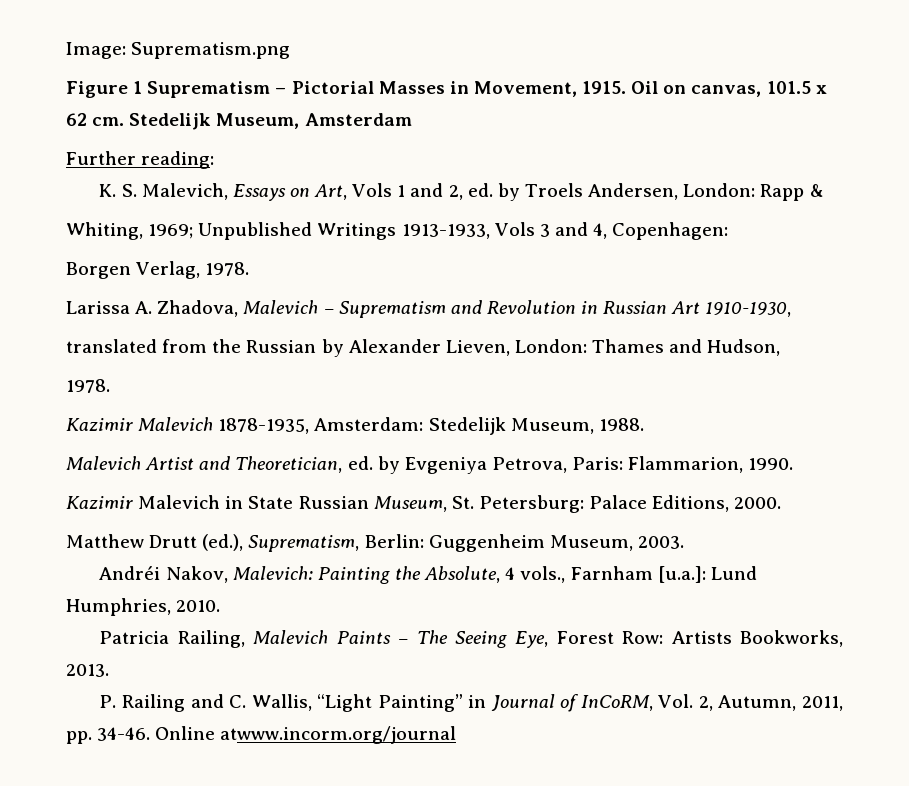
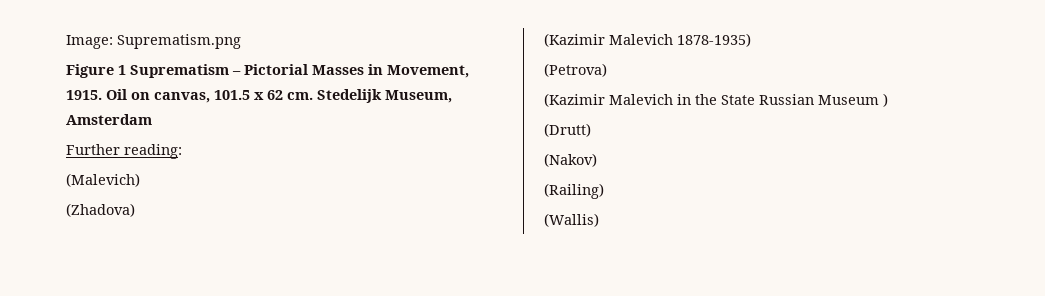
- K. S. Malevich, Essays on Art, Vols 1 and 2, ed. by Troels Andersen, London: Rapp &
- Whiting, 1969; Unpublished Writings 1913-1933, Vols 3 and 4, Copenhagen:
- Borgen Verlag, 1978.
- Larissa A. Zhadova, Malevich – Suprematism and Revolution in Russian Art 1910-1930,
- translated from the Russian by Alexander Lieven, London: Thames and Hudson,
- 1978.
- Kazimir Malevich 1878-1935, Amsterdam: Stedelijk Museum, 1988.
- Malevich Artist and Theoretician, ed. by Evgeniya Petrova, Paris: Flammarion, 1990.
- Kazimir Malevich in State Russian Museum, St. Petersburg: Palace Editions, 2000.
- Matthew Drutt (ed.), Suprematism, Berlin: Guggenheim Museum, 2003.
- Andréi Nakov, Malevich: Painting the Absolute, 4 vols., Farnham [u.a.]: Lund Humphries, 2010.
- Patricia Railing, Malevich Paints – The Seeing Eye, Forest Row: Artists Bookworks, 2013.
- P. Railing and C. Wallis, “Light Painting” in Journal of InCoRM, Vol. 2, Autumn, 2011, pp. 34-46. Online atwww.incorm.org/journal
+ (Malevich)
+ (Zhadova)
+ (Kazimir Malevich 1878-1935)
+ (Petrova)
+ (Kazimir Malevich in the State Russian Museum )
+ (Drutt)
+ (Nakov)
+ (Railing)
+ (Wallis)

